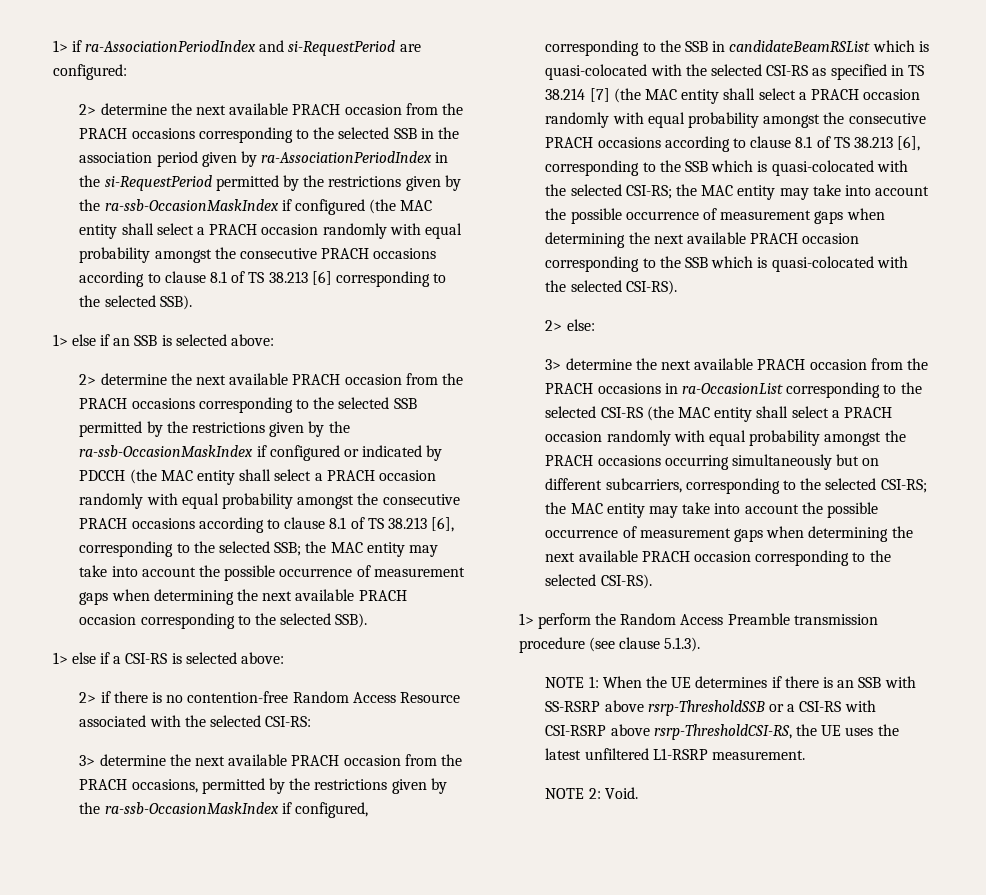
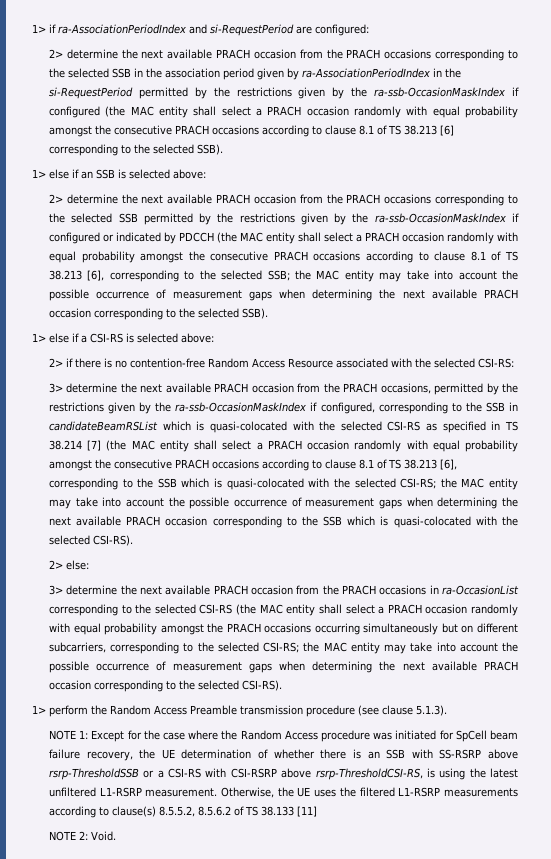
- NOTE 1: When the UE determines if there is an SSB with SS-RSRP above rsrp-ThresholdSSB or a CSI-RS with CSI-RSRP above rsrp-ThresholdCSI-RS, the UE uses the latest unfiltered L1-RSRP measurement.
+ NOTE 1: Except for the case where the Random Access procedure was initiated for SpCell beam failure recovery, the UE determination of whether there is an SSB with SS-RSRP above rsrp-ThresholdSSB or a CSI-RS with CSI-RSRP above rsrp-ThresholdCSI-RS, is using the latest unfiltered L1-RSRP measurement. Otherwise, the UE uses the filtered L1-RSRP measurements according to clause(s) 8.5.5.2, 8.5.6.2 of TS 38.133 [11]

